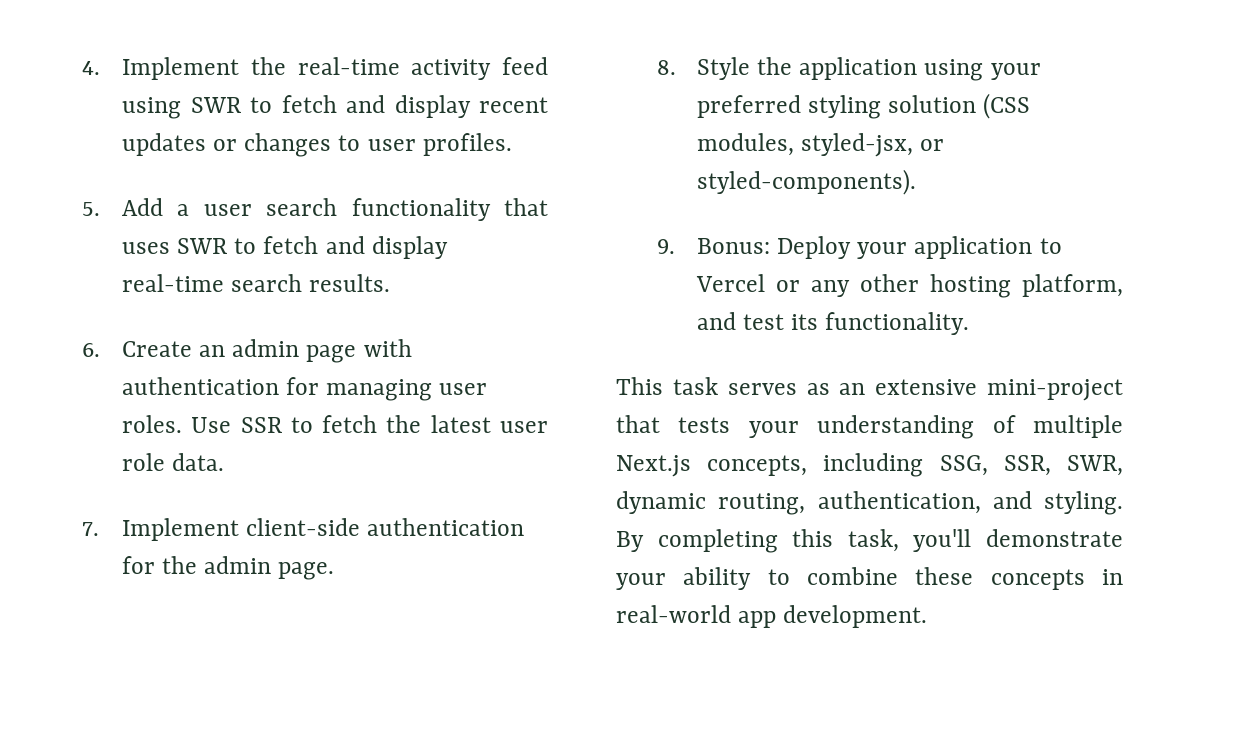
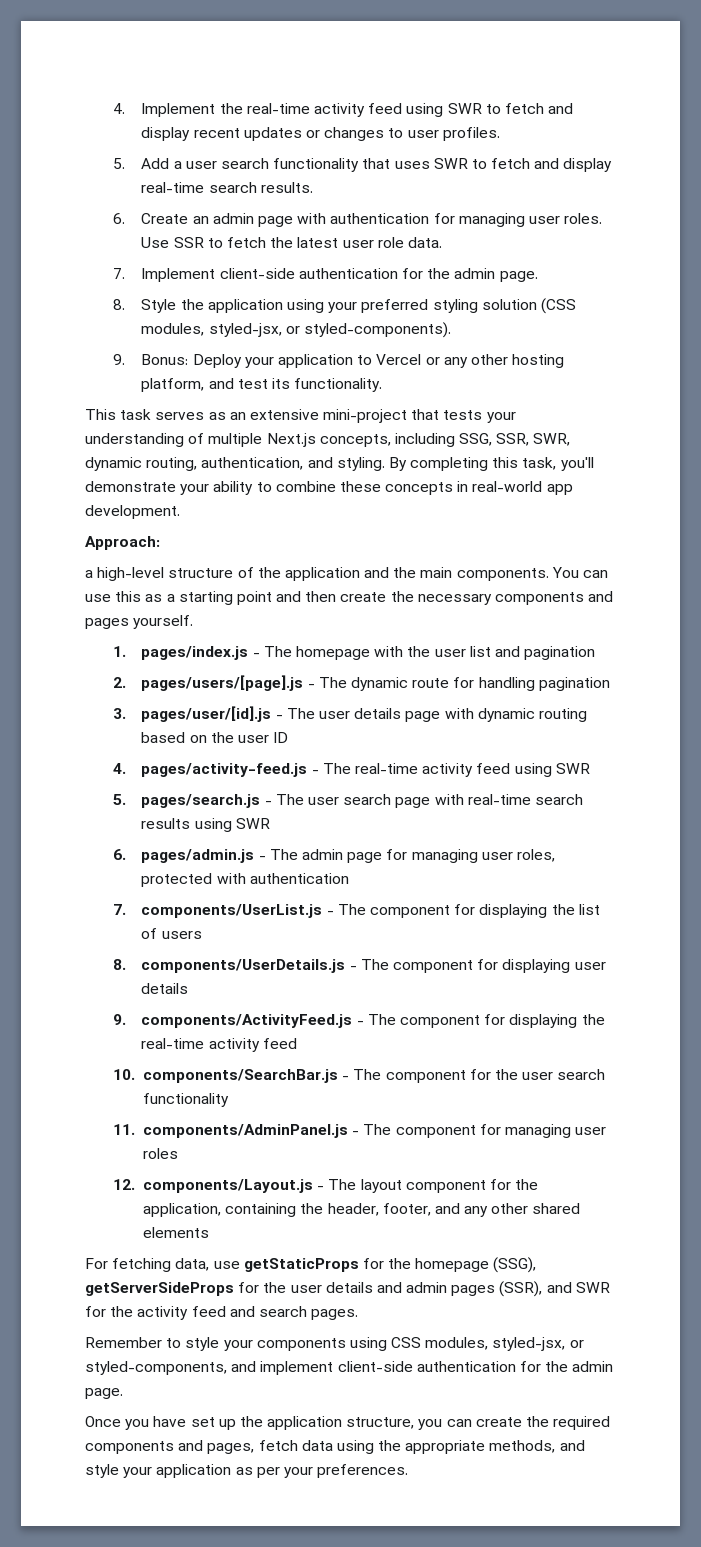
+ Approach:
+ a high-level structure of the application and the main components. You can use this as a starting point and then create the necessary components and pages yourself.
+ 1. pages/index.js - The homepage with the user list and pagination
+ 2. pages/users/[page].js - The dynamic route for handling pagination
+ 3. pages/user/[id].js - The user details page with dynamic routing based on the user ID
+ 4. pages/activity-feed.js - The real-time activity feed using SWR
+ 5. pages/search.js - The user search page with real-time search results using SWR
+ 6. pages/admin.js - The admin page for managing user roles, protected with authentication
+ 7. components/UserList.js - The component for displaying the list of users
+ 8. components/UserDetails.js - The component for displaying user details
+ 9. components/ActivityFeed.js - The component for displaying the real-time activity feed
+ 10. components/SearchBar.js - The component for the user search functionality
+ 11. components/AdminPanel.js - The component for managing user roles
+ 12. components/Layout.js - The layout component for the application, containing the header, footer, and any other shared elements
+ For fetching data, use getStaticProps for the homepage (SSG), getServerSideProps for the user details and admin pages (SSR), and SWR for the activity feed and search pages.
+ Remember to style your components using CSS modules, styled-jsx, or styled-components, and implement client-side authentication for the admin page.
+ Once you have set up the application structure, you can create the required components and pages, fetch data using the appropriate methods, and style your application as per your preferences.

